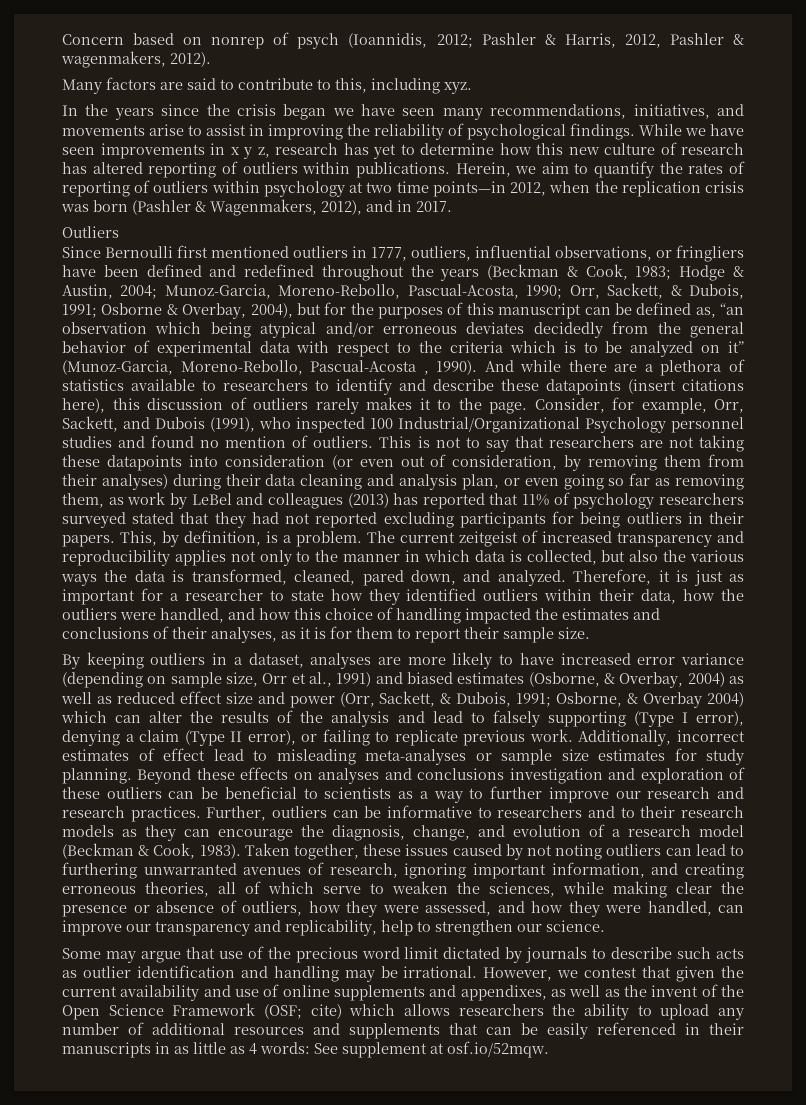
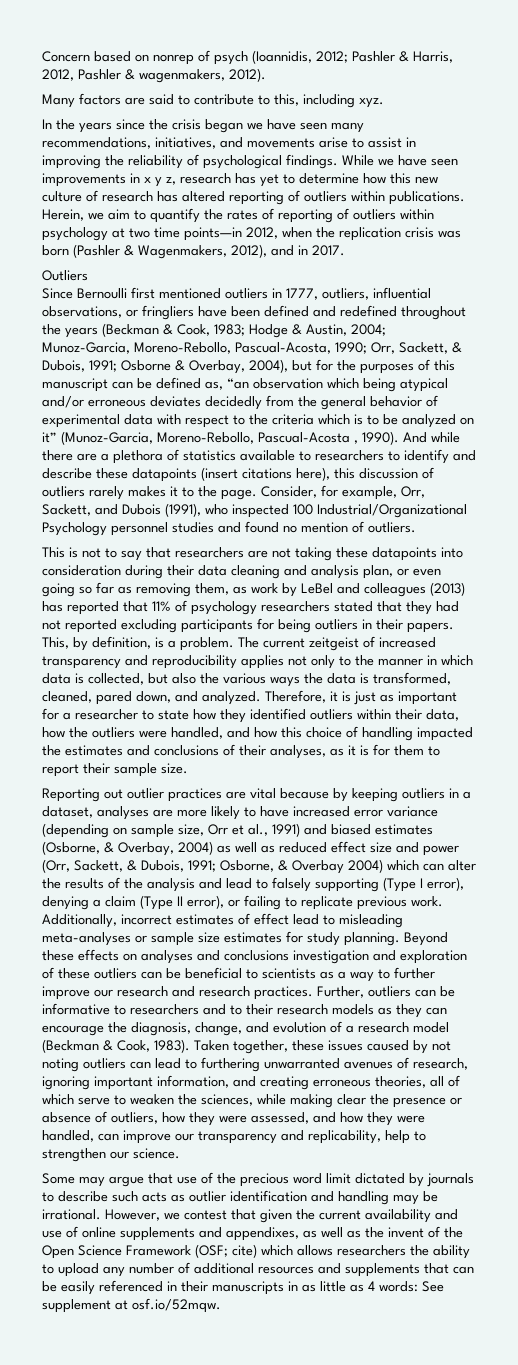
- Consider, for example, Orr, Sackett, and Dubois (1991), who inspected 100 Industrial/Organizational Psychology personnel studies and found no mention of outliers. This is not to say that researchers are not taking these datapoints into consideration (or even out of consideration, by removing them from their analyses) during their data cleaning and analysis plan, or even going so far as removing them, as work by LeBel and colleagues (2013) has reported that 11% of psychology researchers surveyed stated that they had not reported excluding participants for being outliers in their papers.
+ Consider, for example, Orr, Sackett, and Dubois (1991), who inspected 100 Industrial/Organizational Psychology personnel studies and found no mention of outliers.
+ This is not to say that researchers are not taking these datapoints into consideration during their data cleaning and analysis plan, or even going so far as removing them, as work by LeBel and colleagues (2013) has reported that 11% of psychology researchers stated that they had not reported excluding participants for being outliers in their papers.
- By keeping outliers in a dataset, analyses are more likely to have increased error variance (depending on sample size, Orr et al., 1991) and biased estimates (Osborne, & Overbay, 2004) as well as reduced effect size and power (Orr, Sackett, & Dubois, 1991;
+ Reporting out outlier practices are vital because by keeping outliers in a dataset, analyses are more likely to have increased error variance (depending on sample size, Orr et al., 1991) and biased estimates (Osborne, & Overbay, 2004) as well as reduced effect size and power (Orr, Sackett, & Dubois, 1991;

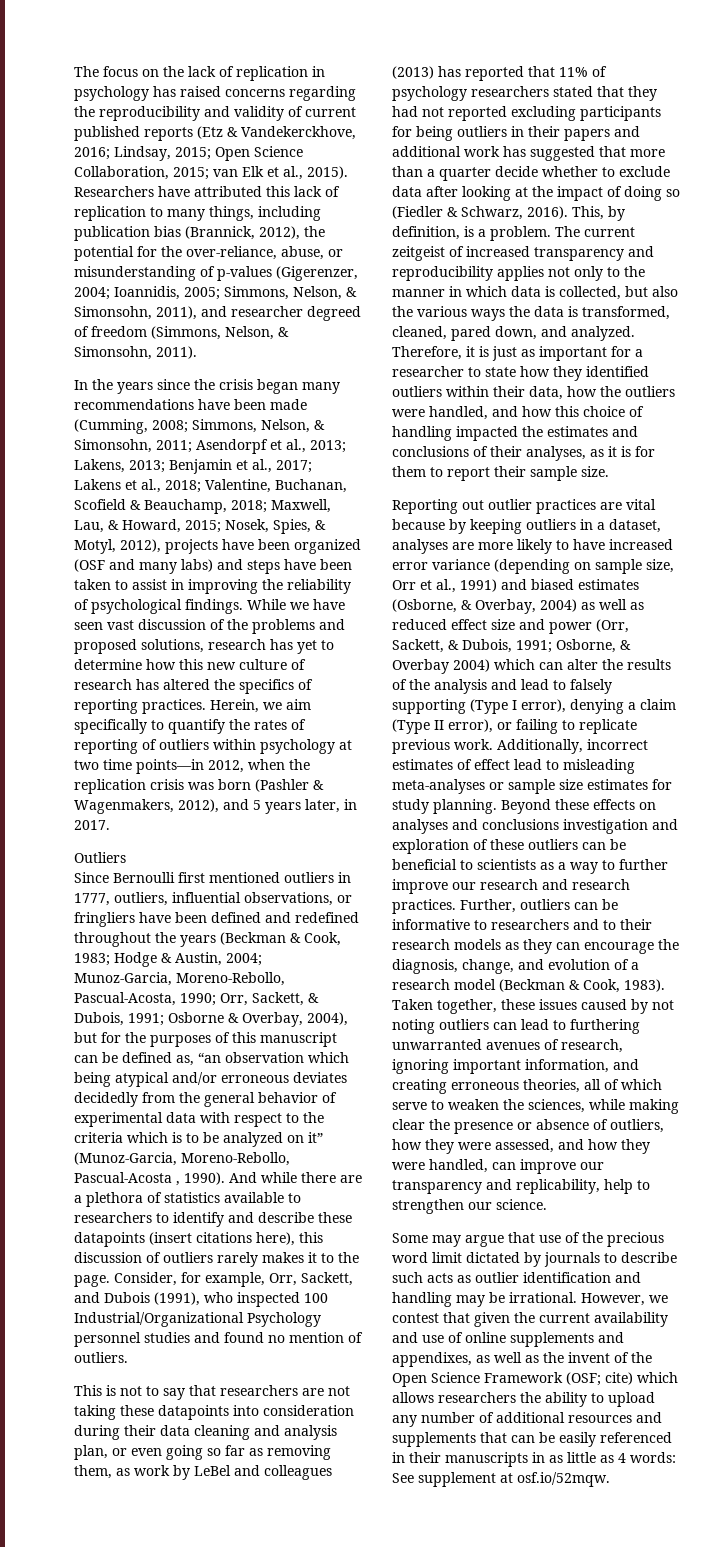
- Concern based on nonrep of psych (Ioannidis, 2012; Pashler & Harris, 2012, Pashler & wagenmakers, 2012).
- Many factors are said to contribute to this, including xyz.
+ The focus on the lack of replication in psychology has raised concerns regarding the reproducibility and validity of current published reports (Etz & Vandekerckhove, 2016; Lindsay, 2015; Open Science Collaboration, 2015; van Elk et al., 2015). Researchers have attributed this lack of replication to many things, including publication bias (Brannick, 2012), the potential for the over-reliance, abuse, or misunderstanding of p-values (Gigerenzer, 2004; Ioannidis, 2005; Simmons, Nelson, & Simonsohn, 2011), and researcher degreed of freedom (Simmons, Nelson, & Simonsohn, 2011).
- In the years since the crisis began we have seen many recommendations, initiatives, and movements arise to assist in improving the reliability of psychological findings.
+ In the years since the crisis began many recommendations have been made (Cumming, 2008; Simmons, Nelson, & Simonsohn, 2011; Asendorpf et al., 2013; Lakens, 2013; Benjamin et al., 2017; Lakens et al., 2018; Valentine, Buchanan, Scofield & Beauchamp, 2018; Maxwell, Lau, & Howard, 2015; Nosek, Spies, & Motyl, 2012), projects have been organized (OSF and many labs) and steps have been taken to assist in improving the reliability of psychological findings.
- While we have seen improvements in x y z, research has yet to determine how this new culture of research has altered reporting of outliers within publications.
+ While we have seen vast discussion of the problems and proposed solutions, research has yet to determine how this new culture of research has altered the specifics of reporting practices.
- Herein, we aim to quantify the rates of reporting of outliers within psychology at two time points—in 2012, when the replication crisis was born (Pashler & Wagenmakers, 2012), and in 2017.
+ Herein, we aim specifically to quantify the rates of reporting of outliers within psychology at two time points—in 2012, when the replication crisis was born (Pashler & Wagenmakers, 2012), and 5 years later, in 2017.
- This is not to say that researchers are not taking these datapoints into consideration during their data cleaning and analysis plan, or even going so far as removing them, as work by LeBel and colleagues (2013) has reported that 11% of psychology researchers stated that they had not reported excluding participants for being outliers in their papers.
+ This is not to say that researchers are not taking these datapoints into consideration during their data cleaning and analysis plan, or even going so far as removing them, as work by LeBel and colleagues (2013) has reported that 11% of psychology researchers stated that they had not reported excluding participants for being outliers in their papers and additional work has suggested that more than a quarter decide whether to exclude data after looking at the impact of doing so (Fiedler & Schwarz, 2016).

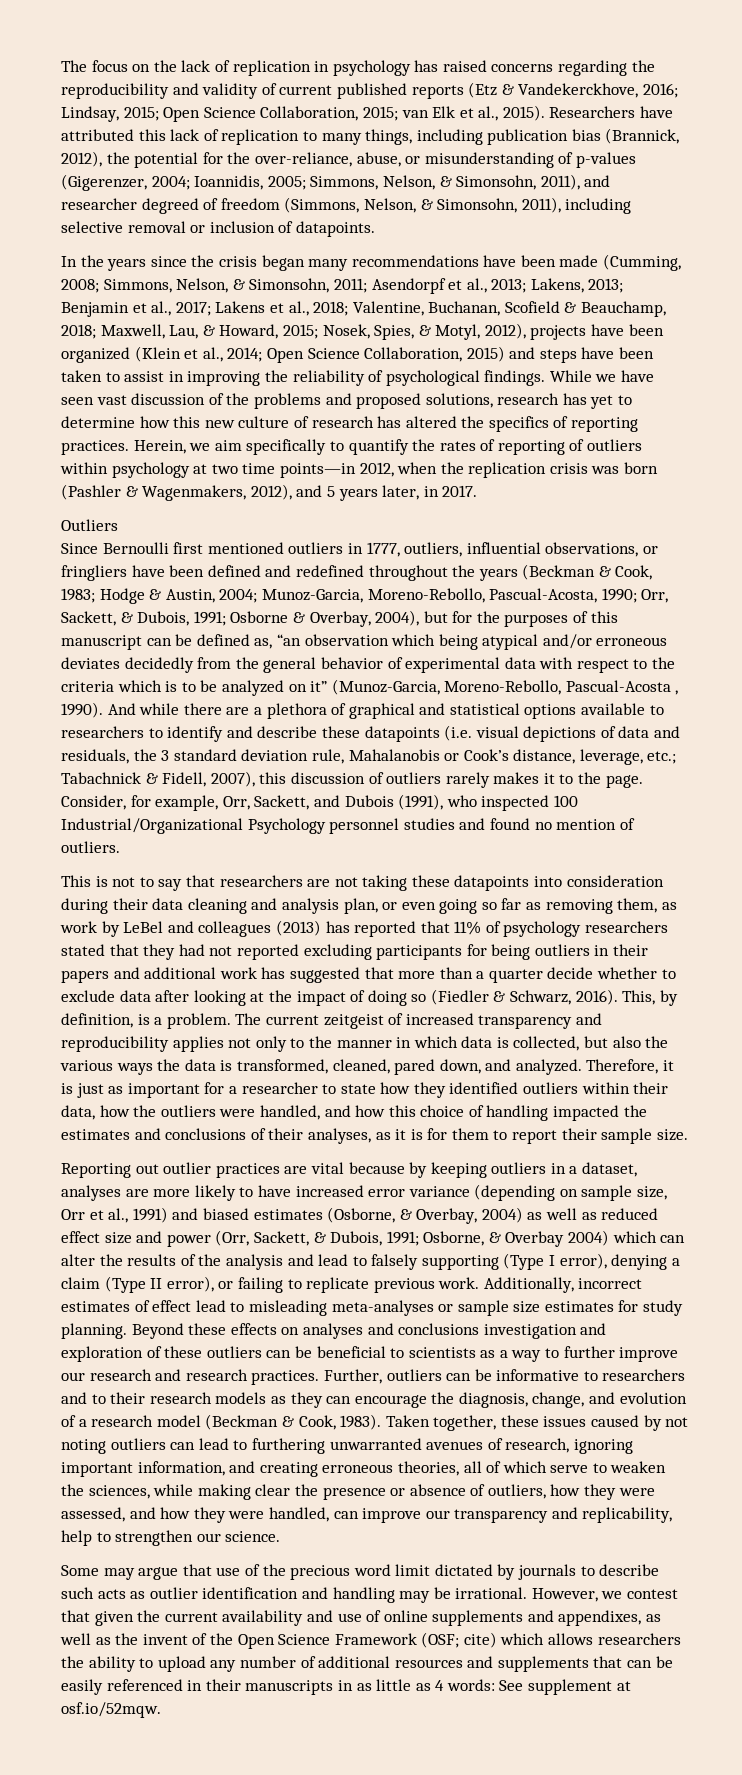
- Researchers have attributed this lack of replication to many things, including publication bias (Brannick, 2012), the potential for the over-reliance, abuse, or misunderstanding of p-values (Gigerenzer, 2004; Ioannidis, 2005; Simmons, Nelson, & Simonsohn, 2011), and researcher degreed of freedom (Simmons, Nelson, & Simonsohn, 2011).
+ Researchers have attributed this lack of replication to many things, including publication bias (Brannick, 2012), the potential for the over-reliance, abuse, or misunderstanding of p-values (Gigerenzer, 2004; Ioannidis, 2005; Simmons, Nelson, & Simonsohn, 2011), and researcher degreed of freedom (Simmons, Nelson, & Simonsohn, 2011), including selective removal or inclusion of datapoints.
- Nosek, Spies, & Motyl, 2012), projects have been organized (OSF and many labs) and steps have been taken to assist in improving the reliability of psychological findings.
+ Nosek, Spies, & Motyl, 2012), projects have been organized (Klein et al., 2014; Open Science Collaboration, 2015) and steps have been taken to assist in improving the reliability of psychological findings.
- And while there are a plethora of statistics available to researchers to identify and describe these datapoints (insert citations here), this discussion of outliers rarely makes it to the page.
+ And while there are a plethora of graphical and statistical options available to researchers to identify and describe these datapoints (i.e. visual depictions of data and residuals, the 3 standard deviation rule, Mahalanobis or Cook’s distance, leverage, etc.; Tabachnick & Fidell, 2007), this discussion of outliers rarely makes it to the page.

